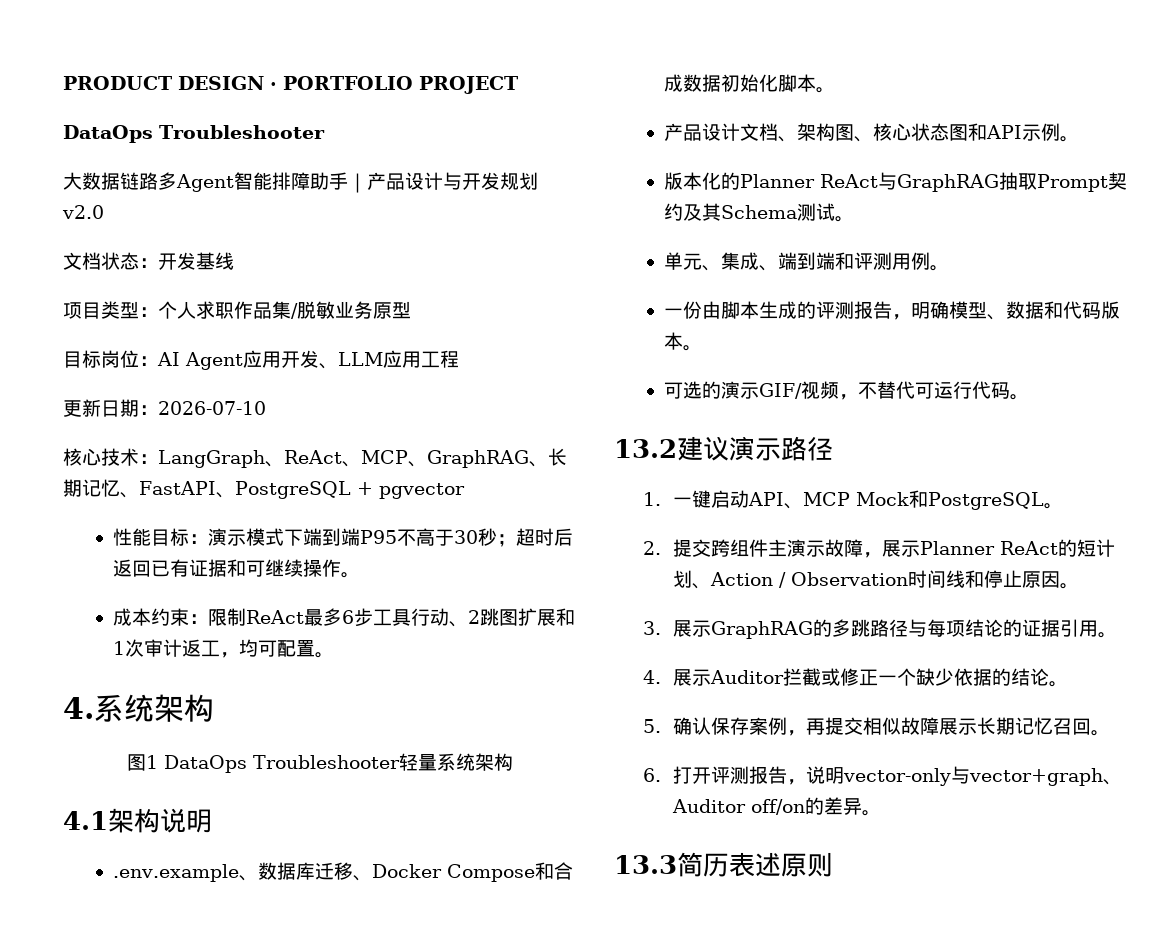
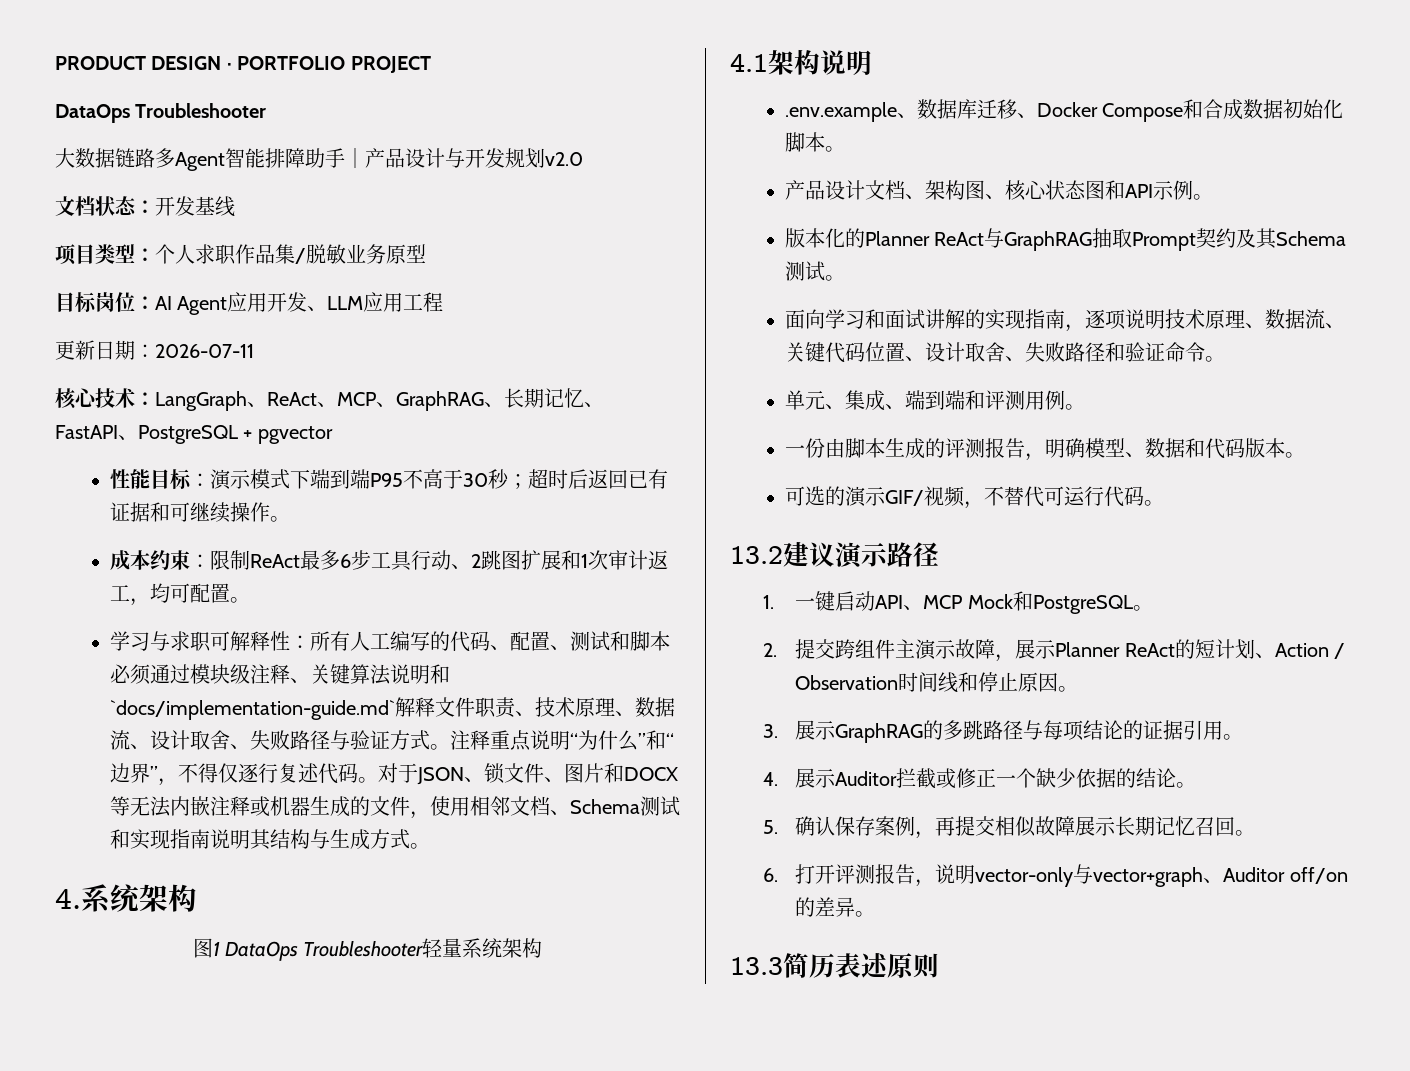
- 更新日期：2026-07-10
+ 更新日期：2026-07-11
+ 学习与求职可解释性：所有人工编写的代码、配置、测试和脚本必须通过模块级注释、关键算法说明和`docs/implementation-guide.md`解释文件职责、技术原理、数据流、设计取舍、失败路径与验证方式。注释重点说明“为什么”和“边界”，不得仅逐行复述代码。对于JSON、锁文件、图片和DOCX等无法内嵌注释或机器生成的文件，使用相邻文档、Schema测试和实现指南说明其结构与生成方式。
+ 面向学习和面试讲解的实现指南，逐项说明技术原理、数据流、关键代码位置、设计取舍、失败路径和验证命令。

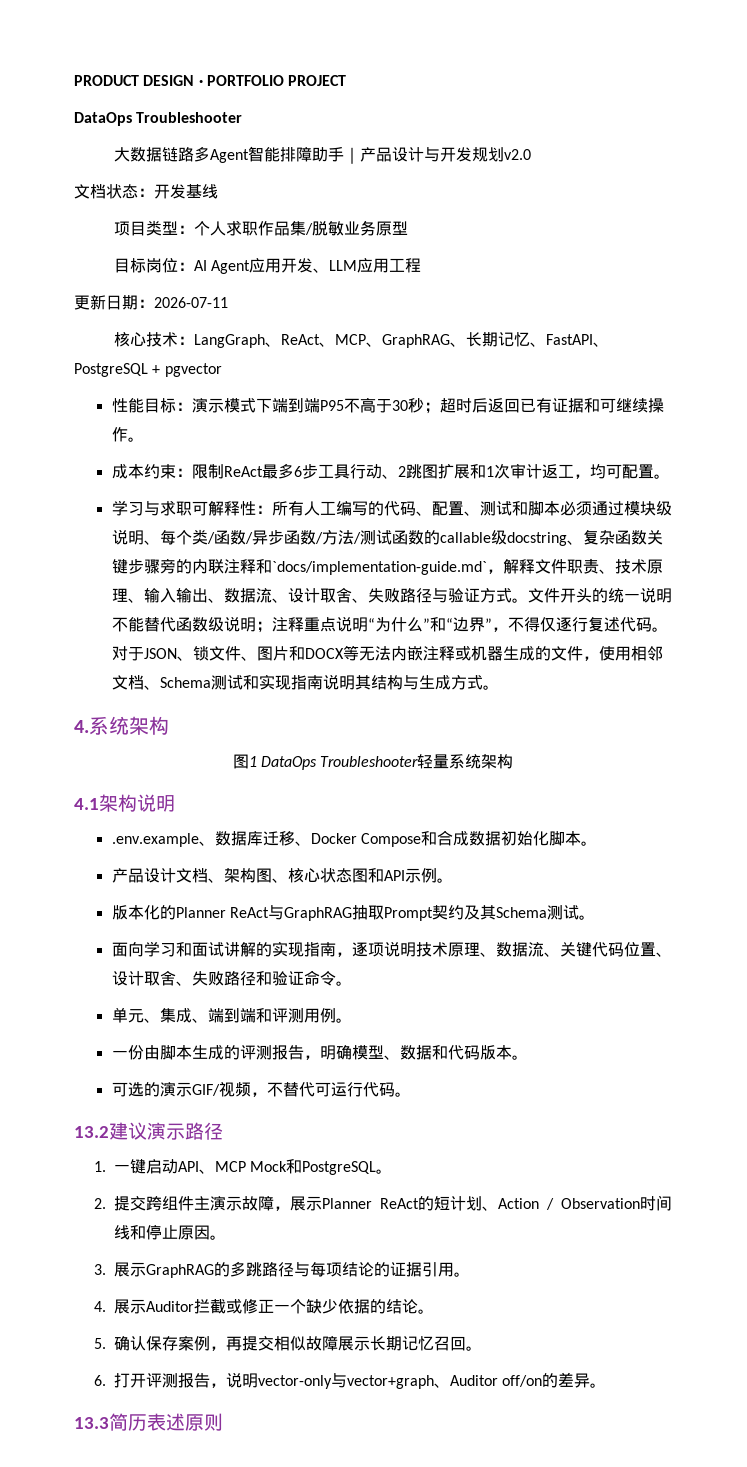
- 学习与求职可解释性：所有人工编写的代码、配置、测试和脚本必须通过模块级注释、关键算法说明和`docs/implementation-guide.md`解释文件职责、技术原理、数据流、设计取舍、失败路径与验证方式。
+ 学习与求职可解释性：所有人工编写的代码、配置、测试和脚本必须通过模块级说明、每个类/函数/异步函数/方法/测试函数的callable级docstring、复杂函数关键步骤旁的内联注释和`docs/implementation-guide.md`，解释文件职责、技术原理、输入输出、数据流、设计取舍、失败路径与验证方式。
- 注释重点说明“为什么”和“边界”，不得仅逐行复述代码。
+ 文件开头的统一说明不能替代函数级说明；注释重点说明“为什么”和“边界”，不得仅逐行复述代码。

